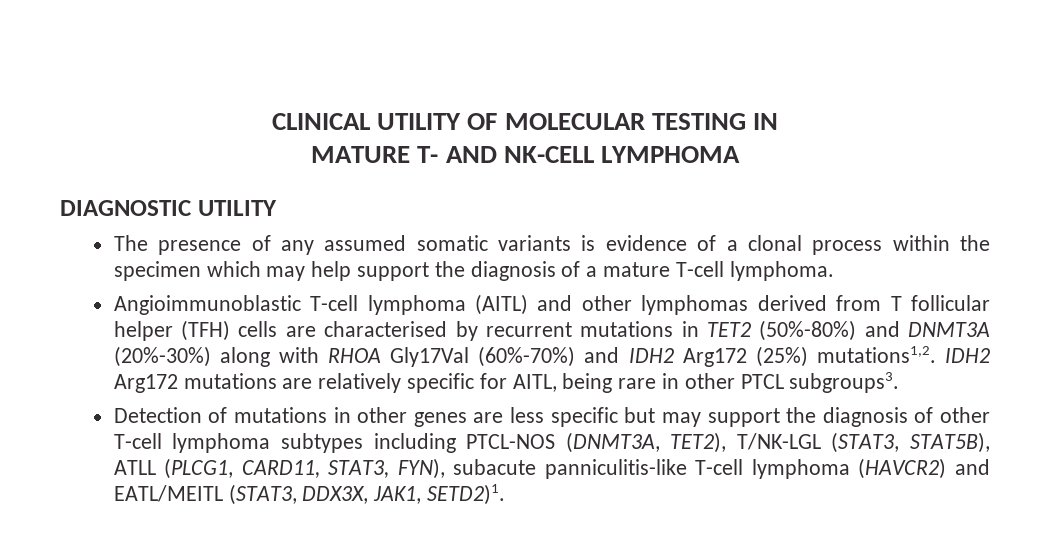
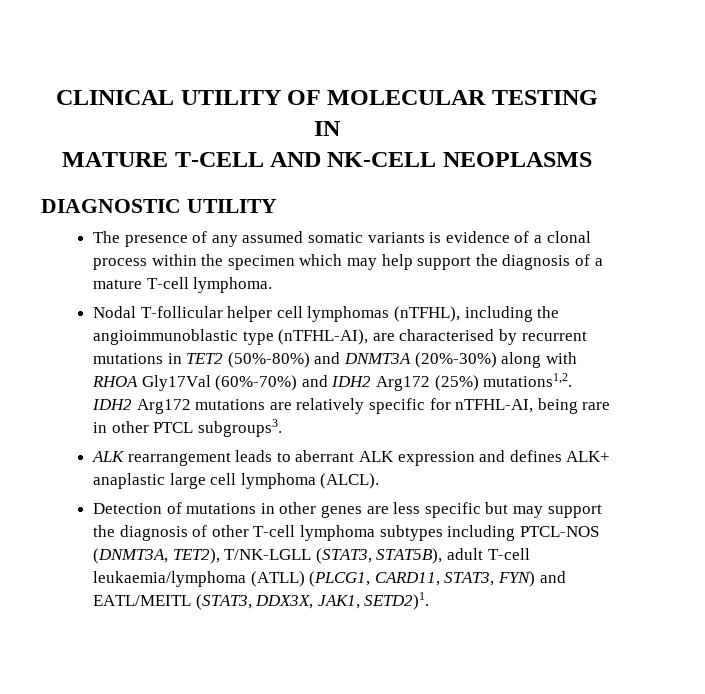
- MATURE T- AND NK-CELL LYMPHOMA
+ MATURE T-CELL AND NK-CELL NEOPLASMS
- Angioimmunoblastic T-cell lymphoma (AITL) and other lymphomas derived from T follicular helper (TFH) cells are characterised by recurrent mutations in TET2 (50%-80%) and DNMT3A (20%-30%) along with RHOA Gly17Val (60%-70%) and IDH2 Arg172 (25%) mutations1,2.
+ Nodal T-follicular helper cell lymphomas (nTFHL), including the angioimmunoblastic type (nTFHL-AI), are characterised by recurrent mutations in TET2 (50%-80%) and DNMT3A (20%-30%) along with RHOA Gly17Val (60%-70%) and IDH2 Arg172 (25%) mutations1,2.
- IDH2 Arg172 mutations are relatively specific for AITL, being rare in other PTCL subgroups3.
+ IDH2 Arg172 mutations are relatively specific for nTFHL-AI, being rare in other PTCL subgroups3.
+ ALK rearrangement leads to aberrant ALK expression and defines ALK+ anaplastic large cell lymphoma (ALCL).
- Detection of mutations in other genes are less specific but may support the diagnosis of other T-cell lymphoma subtypes including PTCL-NOS (DNMT3A, TET2), T/NK-LGL (STAT3, STAT5B), ATLL (PLCG1, CARD11, STAT3, FYN), subacute panniculitis-like T-cell lymphoma (HAVCR2) and EATL/MEITL (STAT3, DDX3X, JAK1, SETD2)1.
+ Detection of mutations in other genes are less specific but may support the diagnosis of other T-cell lymphoma subtypes including PTCL-NOS (DNMT3A, TET2), T/NK-LGLL (STAT3, STAT5B), adult T-cell leukaemia/lymphoma (ATLL) (PLCG1, CARD11, STAT3, FYN) and EATL/MEITL (STAT3, DDX3X, JAK1, SETD2)1.

